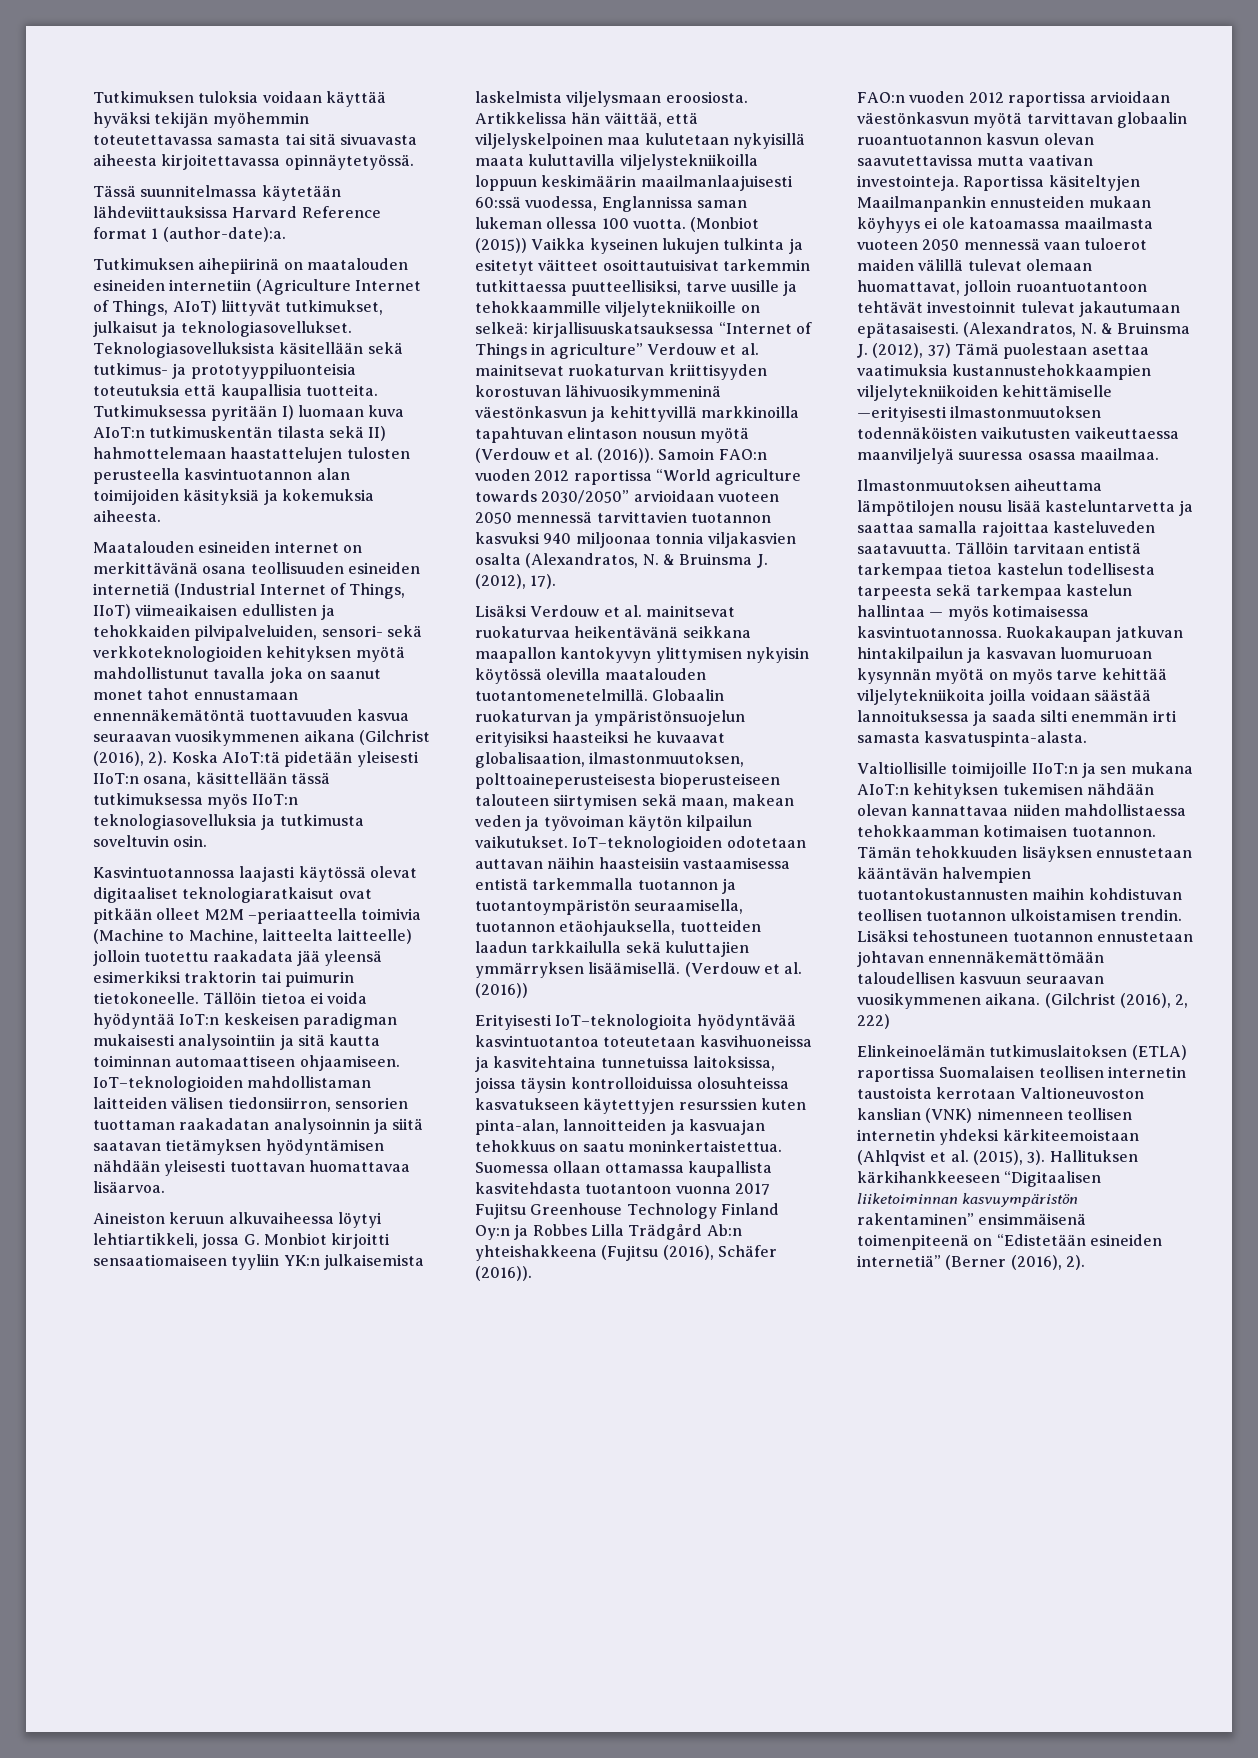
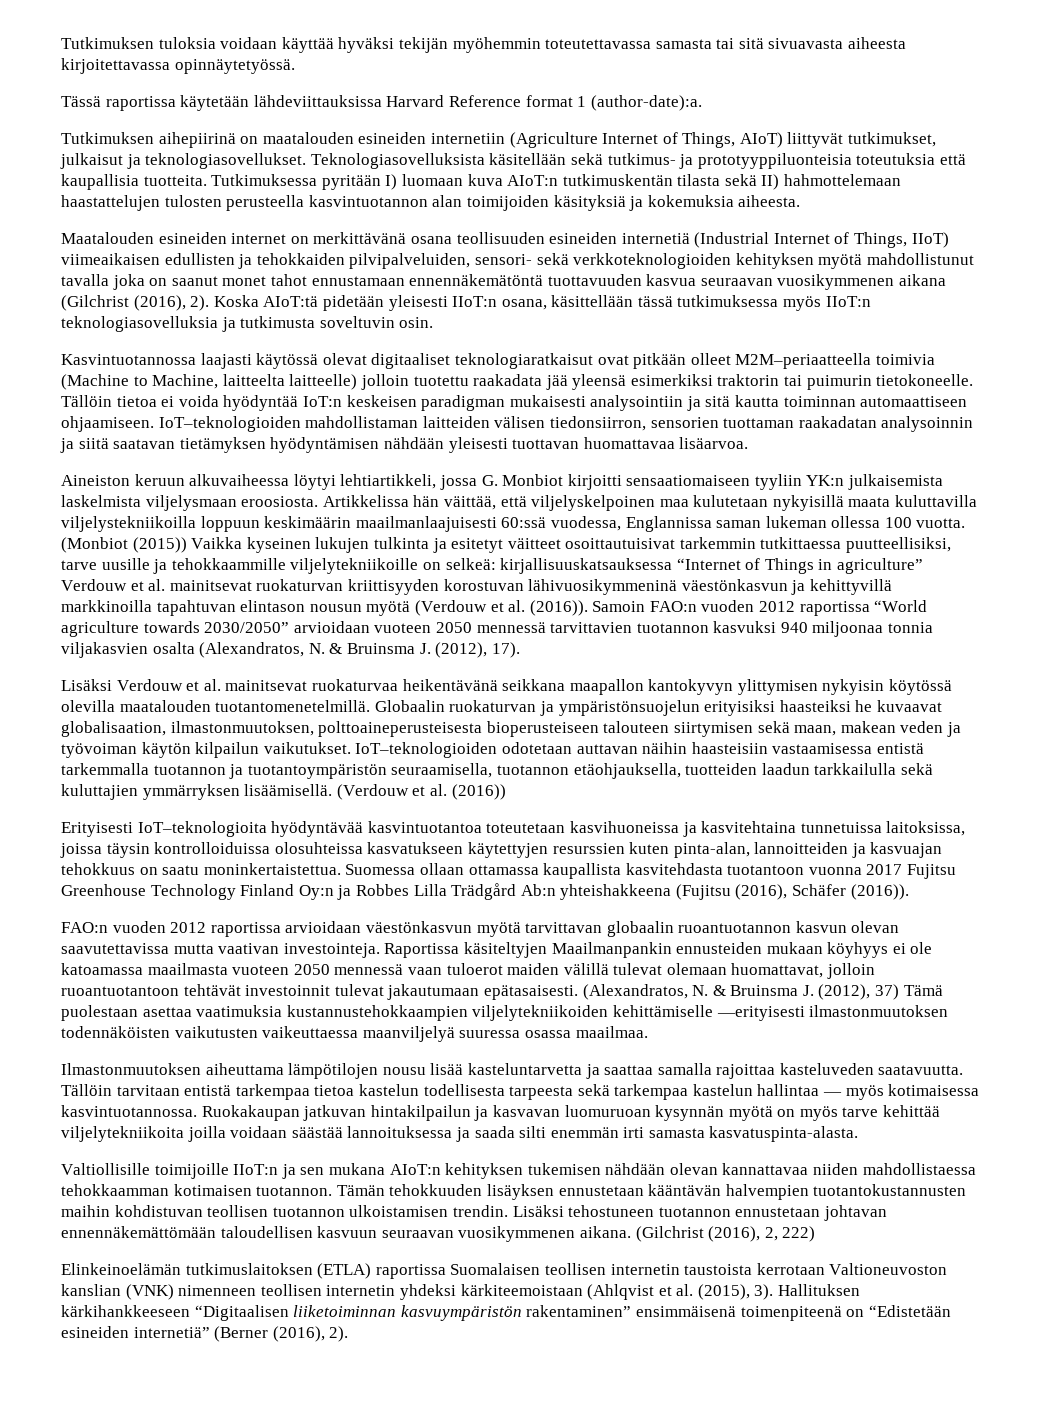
- Tässä suunnitelmassa käytetään lähdeviittauksissa Harvard Reference format 1 (author-date):a.
+ Tässä raportissa käytetään lähdeviittauksissa Harvard Reference format 1 (author-date):a.
- Kasvintuotannossa laajasti käytössä olevat digitaaliset teknologiaratkaisut ovat pitkään olleet M2M –periaatteella toimivia (Machine to Machine, laitteelta laitteelle) jolloin tuotettu raakadata jää yleensä esimerkiksi traktorin tai puimurin tietokoneelle.
+ Kasvintuotannossa laajasti käytössä olevat digitaaliset teknologiaratkaisut ovat pitkään olleet M2M–periaatteella toimivia (Machine to Machine, laitteelta laitteelle) jolloin tuotettu raakadata jää yleensä esimerkiksi traktorin tai puimurin tietokoneelle.

